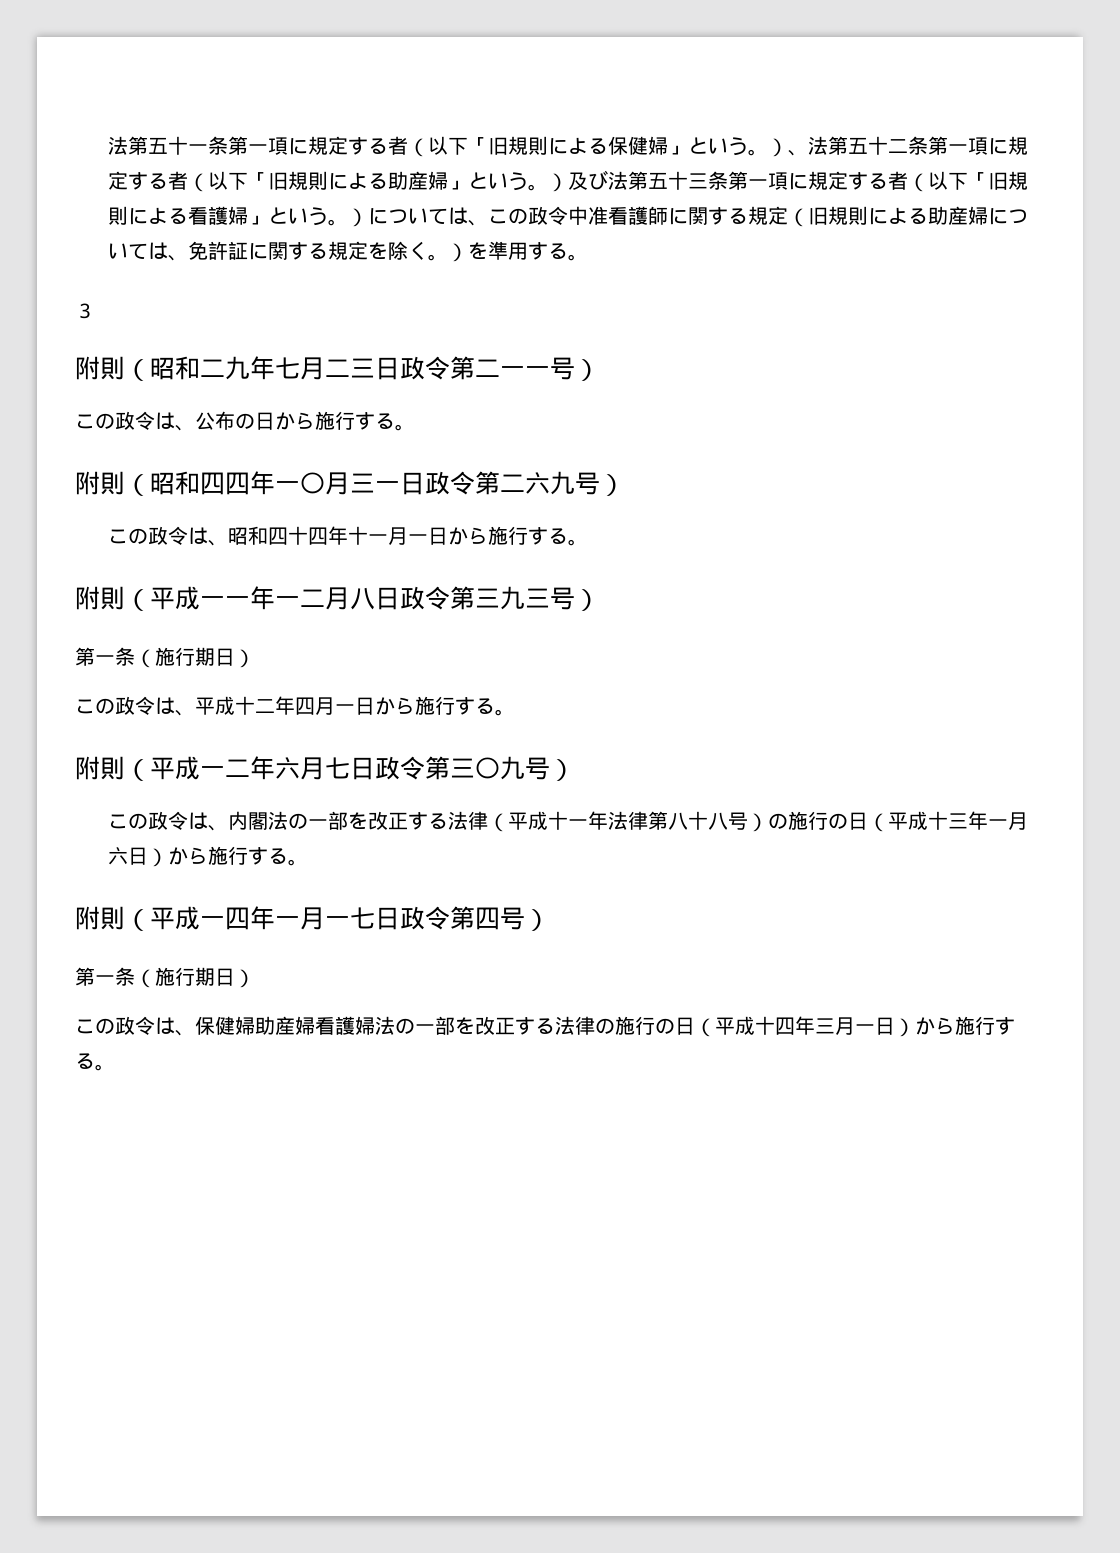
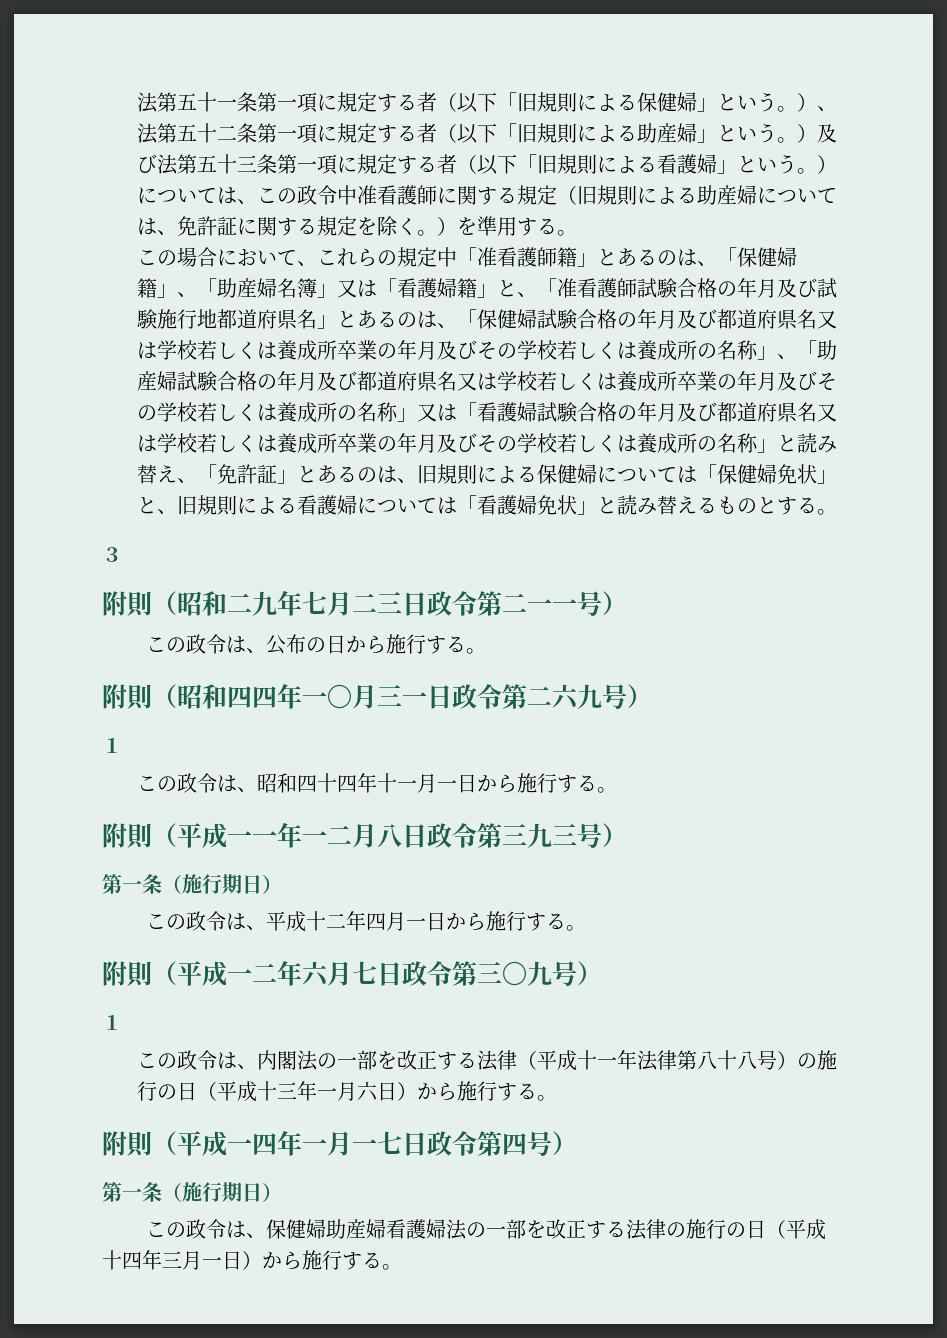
+ この場合において、これらの規定中「准看護師籍」とあるのは、「保健婦籍」、「助産婦名簿」又は「看護婦籍」と、「准看護師試験合格の年月及び試験施行地都道府県名」とあるのは、「保健婦試験合格の年月及び都道府県名又は学校若しくは養成所卒業の年月及びその学校若しくは養成所の名称」、「助産婦試験合格の年月及び都道府県名又は学校若しくは養成所卒業の年月及びその学校若しくは養成所の名称」又は「看護婦試験合格の年月及び都道府県名又は学校若しくは養成所卒業の年月及びその学校若しくは養成所の名称」と読み替え、「免許証」とあるのは、旧規則による保健婦については「保健婦免状」と、旧規則による看護婦については「看護婦免状」と読み替えるものとする。
  附則（昭和四四年一〇月三一日政令第二六九号）
+ １
  附則（平成一二年六月七日政令第三〇九号）
+ １

